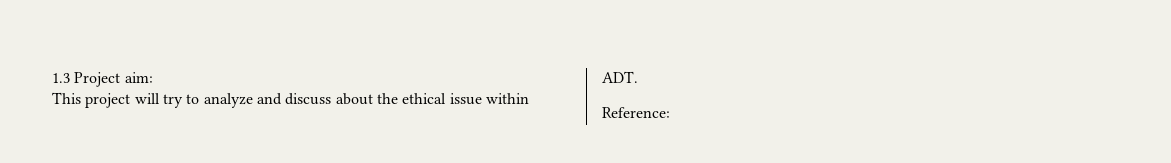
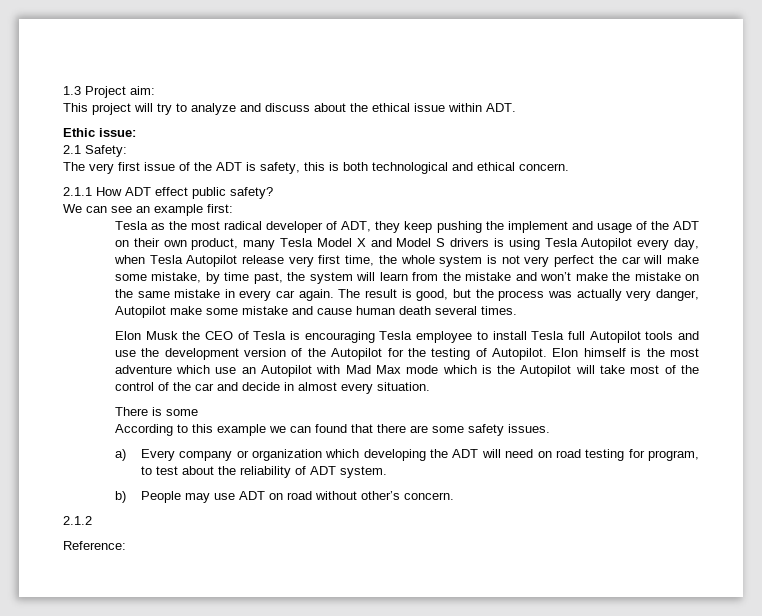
+ Ethic issue:
+ 2.1 Safety:
+ The very first issue of the ADT is safety, this is both technological and ethical concern.
+ 2.1.1 How ADT effect public safety?
+ We can see an example first:
+ Tesla as the most radical developer of ADT, they keep pushing the implement and usage of the ADT on their own product, many Tesla Model X and Model S drivers is using Tesla Autopilot every day, when Tesla Autopilot release very first time, the whole system is not very perfect the car will make some mistake, by time past, the system will learn from the mistake and won’t make the mistake on the same mistake in every car again. The result is good, but the process was actually very danger, Autopilot make some mistake and cause human death several times.
+ Elon Musk the CEO of Tesla is encouraging Tesla employee to install Tesla full Autopilot tools and use the development version of the Autopilot for the testing of Autopilot. Elon himself is the most adventure which use an Autopilot with Mad Max mode which is the Autopilot will take most of the control of the car and decide in almost every situation.
+ There is some
+ According to this example we can found that there are some safety issues.
+ a) Every company or organization which developing the ADT will need on road testing for program, to test about the reliability of ADT system.
+ b) People may use ADT on road without other’s concern.
+ 2.1.2

